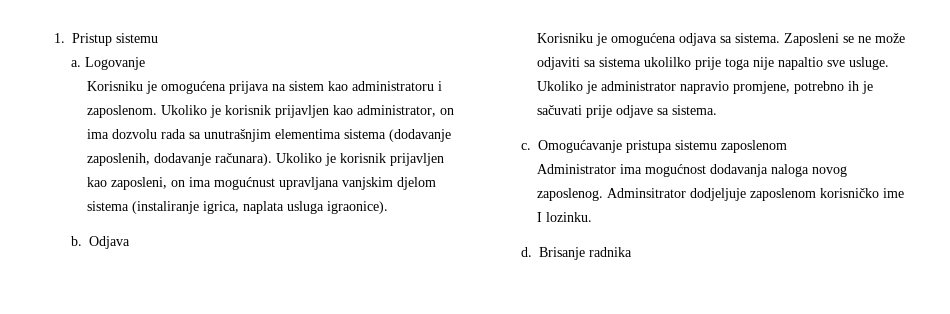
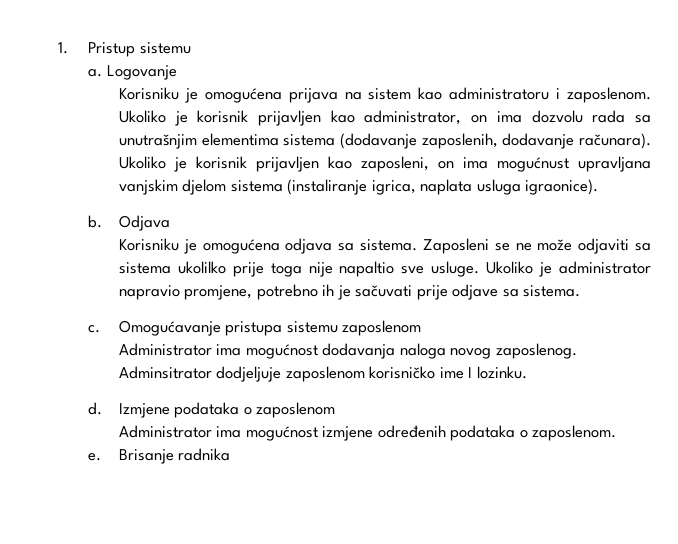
+ Izmjene podataka o zaposlenom
+ Administrator ima mogućnost izmjene određenih podataka o zaposlenom.
+ e.

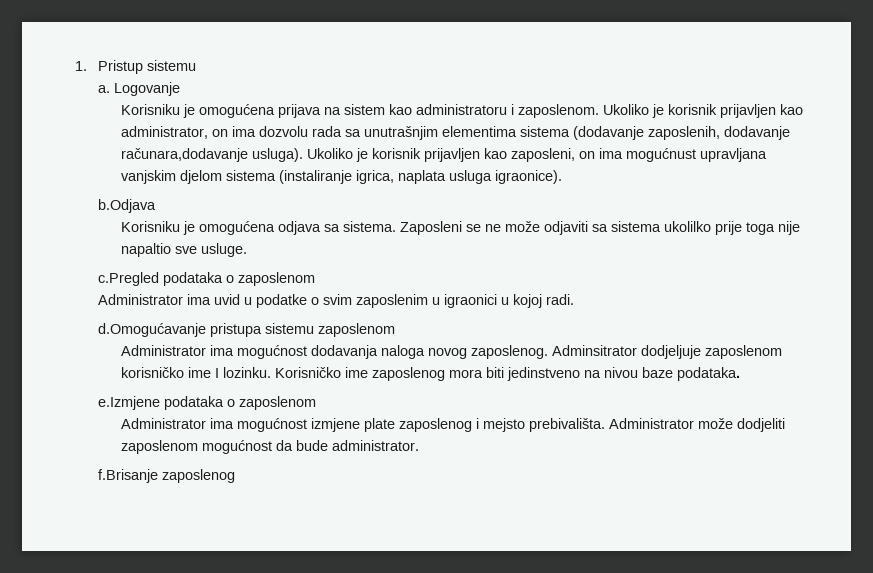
- Ukoliko je korisnik prijavljen kao administrator, on ima dozvolu rada sa unutrašnjim elementima sistema (dodavanje zaposlenih, dodavanje računara).
+ Ukoliko je korisnik prijavljen kao administrator, on ima dozvolu rada sa unutrašnjim elementima sistema (dodavanje zaposlenih, dodavanje računara,dodavanje usluga).
- b. Odjava
+ b.Odjava
- Zaposleni se ne može odjaviti sa sistema ukolilko prije toga nije napaltio sve usluge. Ukoliko je administrator napravio promjene, potrebno ih je sačuvati prije odjave sa sistema.
- c. Omogućavanje pristupa sistemu zaposlenom
+ Zaposleni se ne može odjaviti sa sistema ukolilko prije toga nije napaltio sve usluge.
+ c.Pregled podataka o zaposlenom
+ Administrator ima uvid u podatke o svim zaposlenim u igraonici u kojoj radi.
+ d.Omogućavanje pristupa sistemu zaposlenom
- Adminsitrator dodjeljuje zaposlenom korisničko ime I lozinku.
- d. Izmjene podataka o zaposlenom
+ Adminsitrator dodjeljuje zaposlenom korisničko ime I lozinku. Korisničko ime zaposlenog mora biti jedinstveno na nivou baze podataka.
+ e.Izmjene podataka o zaposlenom
- Administrator ima mogućnost izmjene određenih podataka o zaposlenom.
- e. Brisanje radnika
+ Administrator ima mogućnost izmjene plate zaposlenog i mejsto prebivališta. Administrator može dodjeliti zaposlenom mogućnost da bude administrator.
+ f.Brisanje zaposlenog

